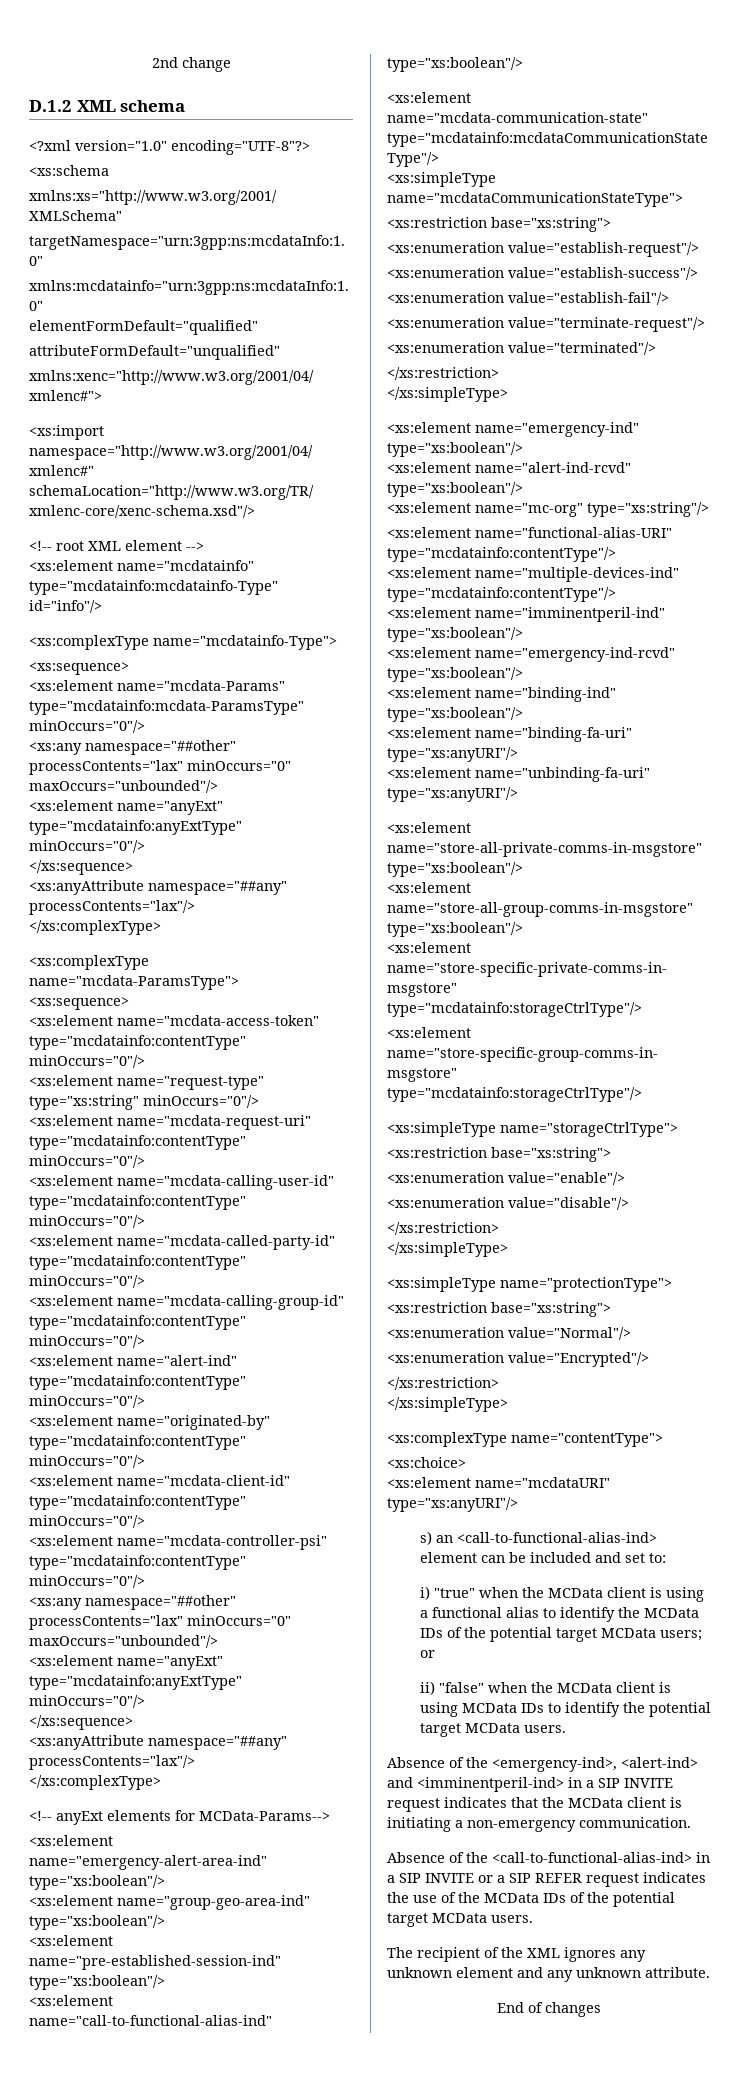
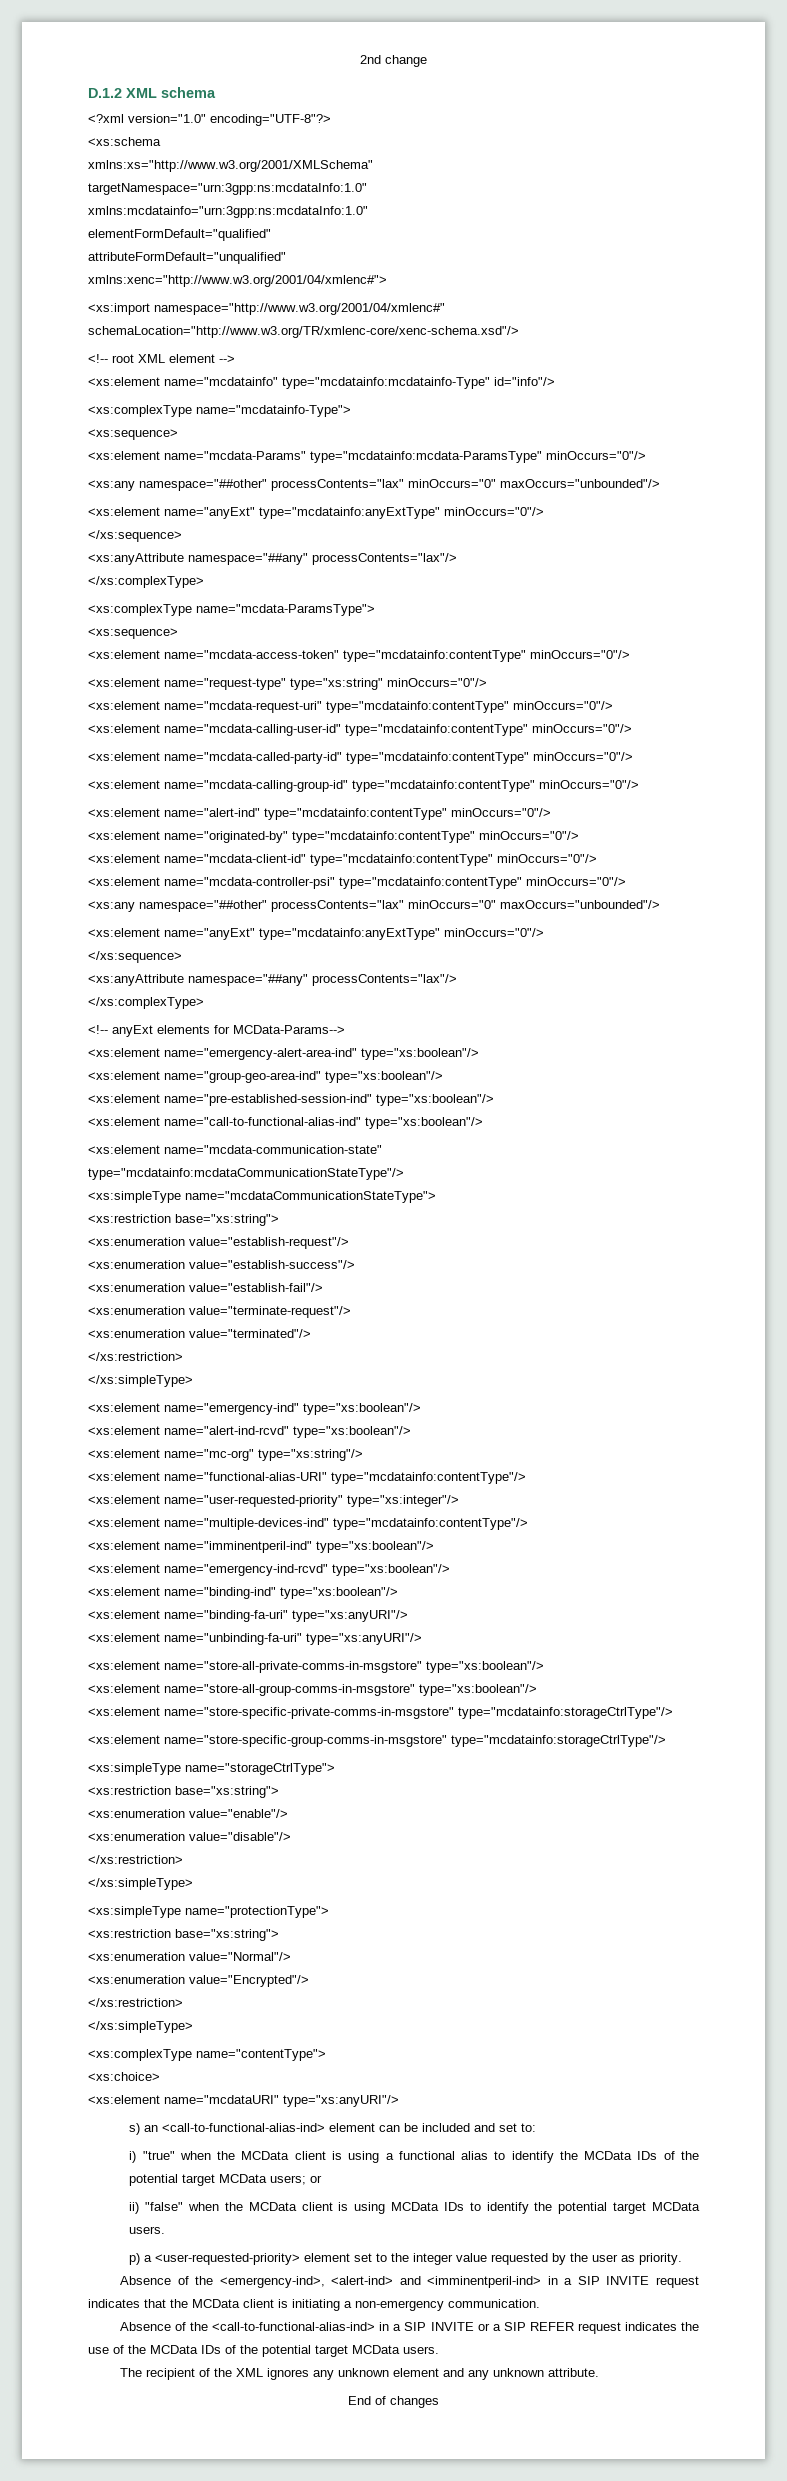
+ <xs:element name="user-requested-priority" type="xs:integer"/>
+ p) a <user-requested-priority> element set to the integer value requested by the user as priority.

